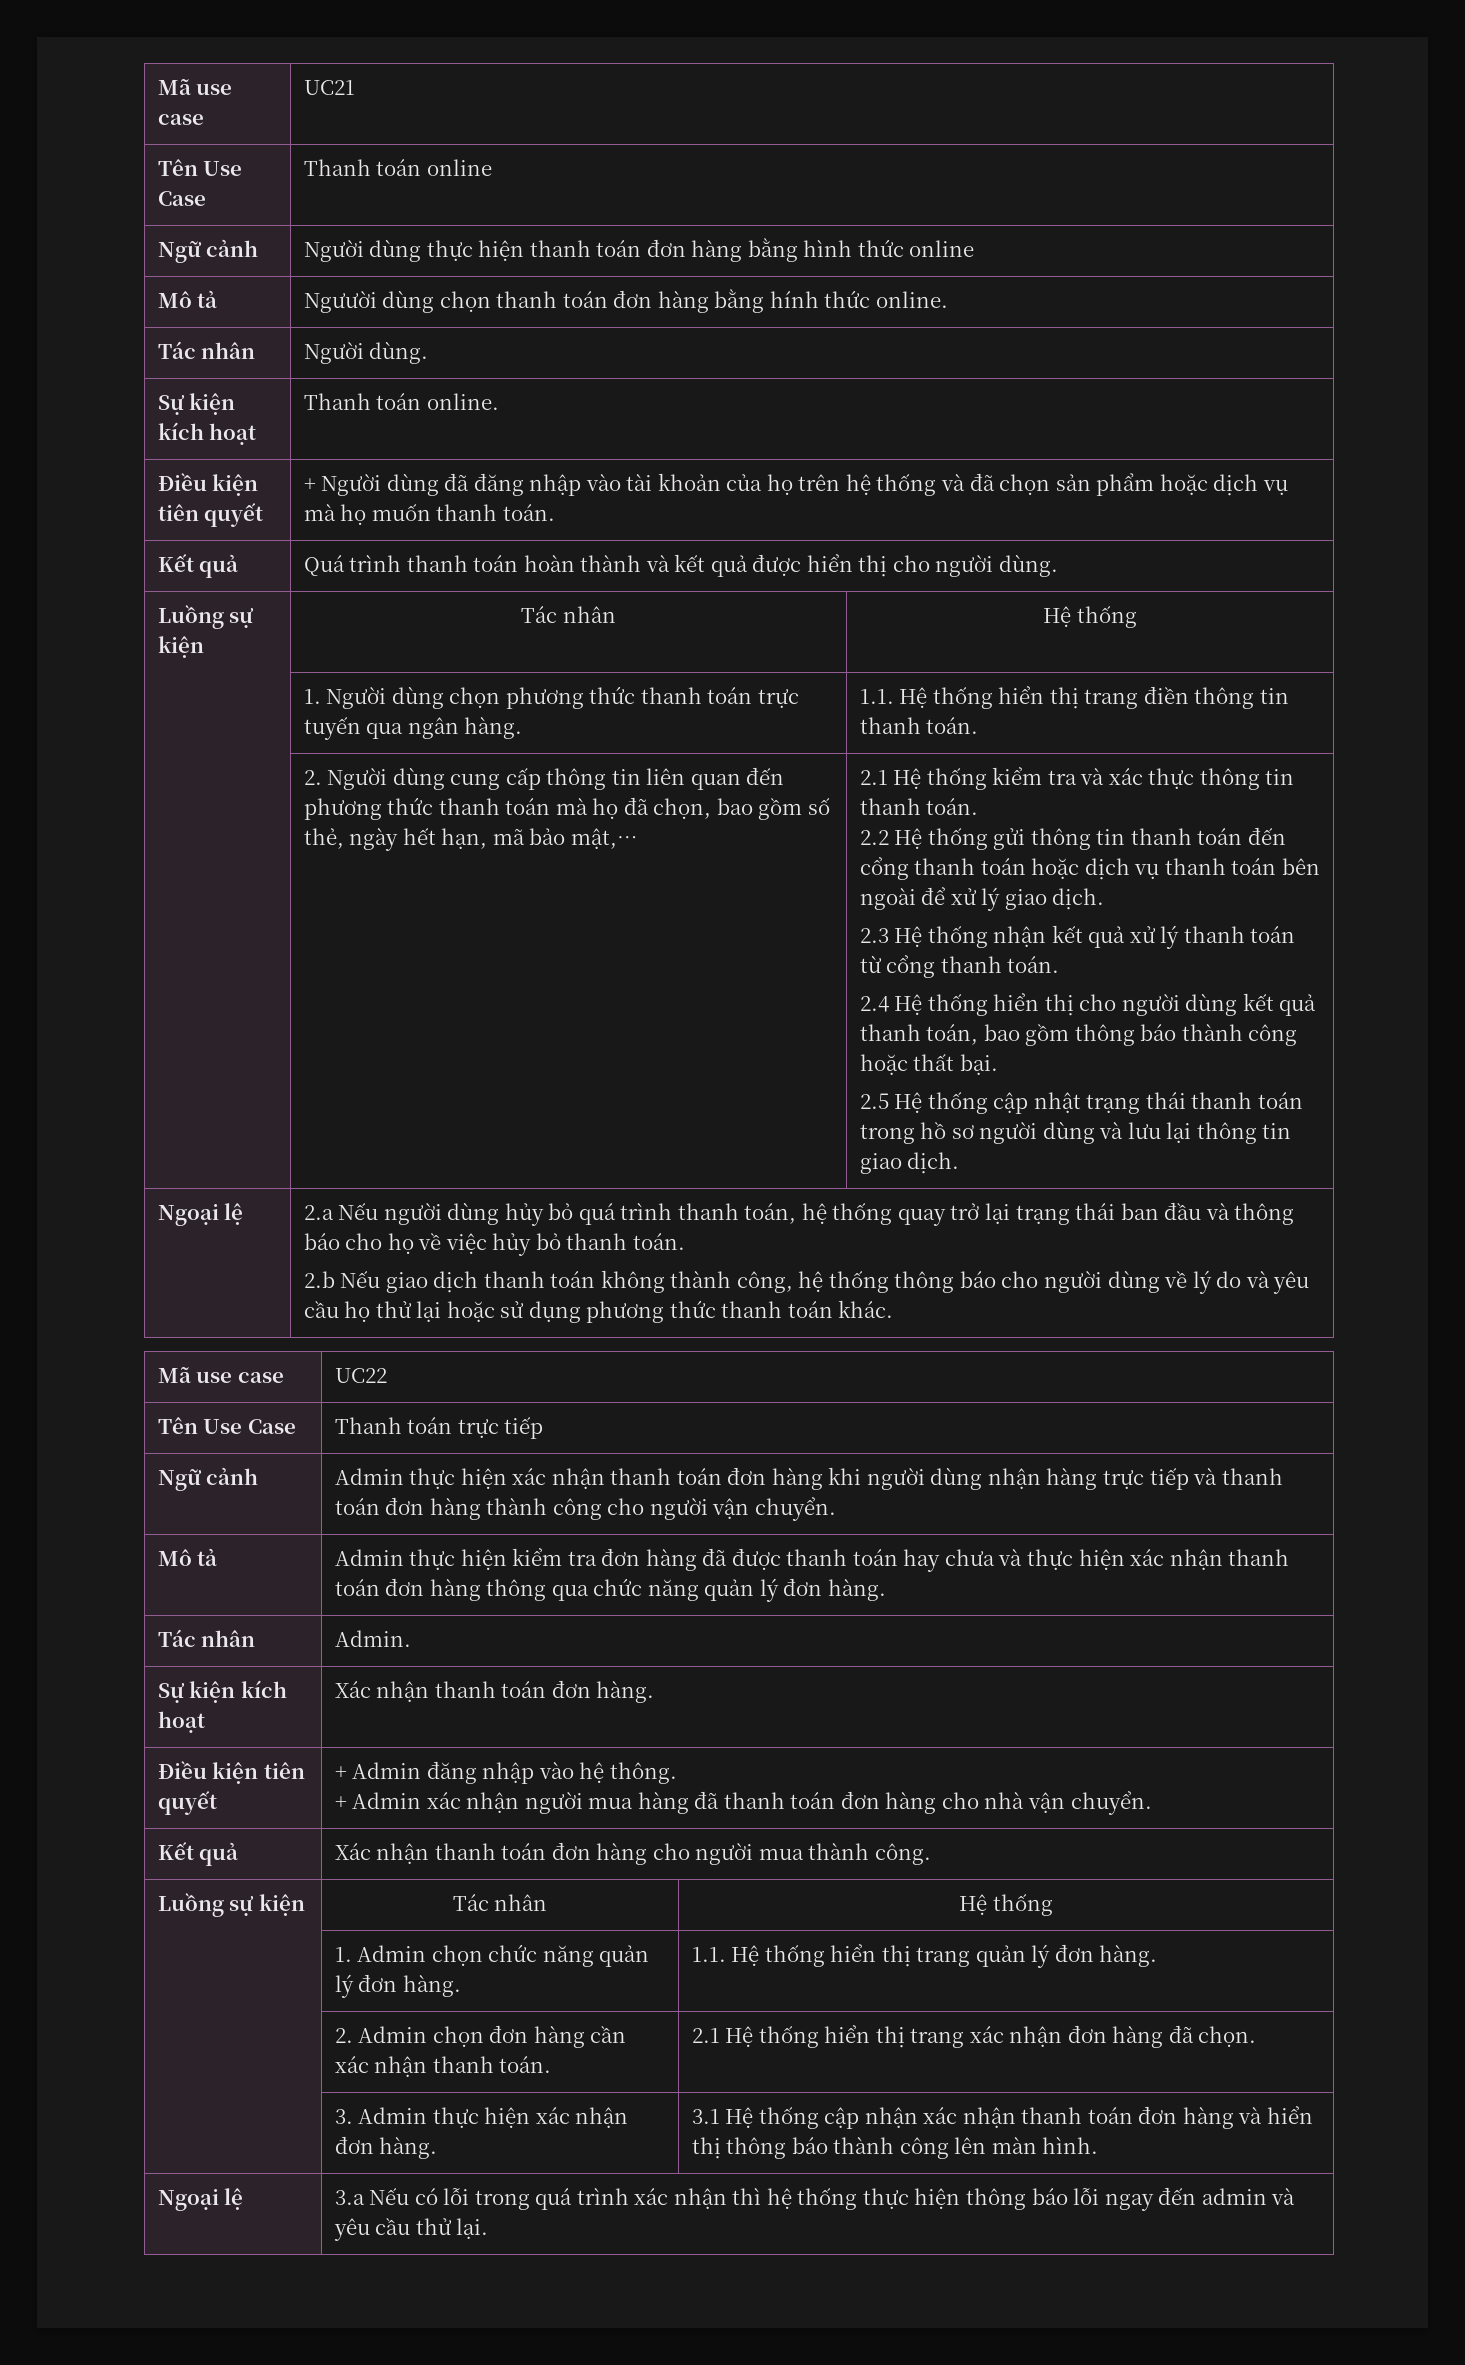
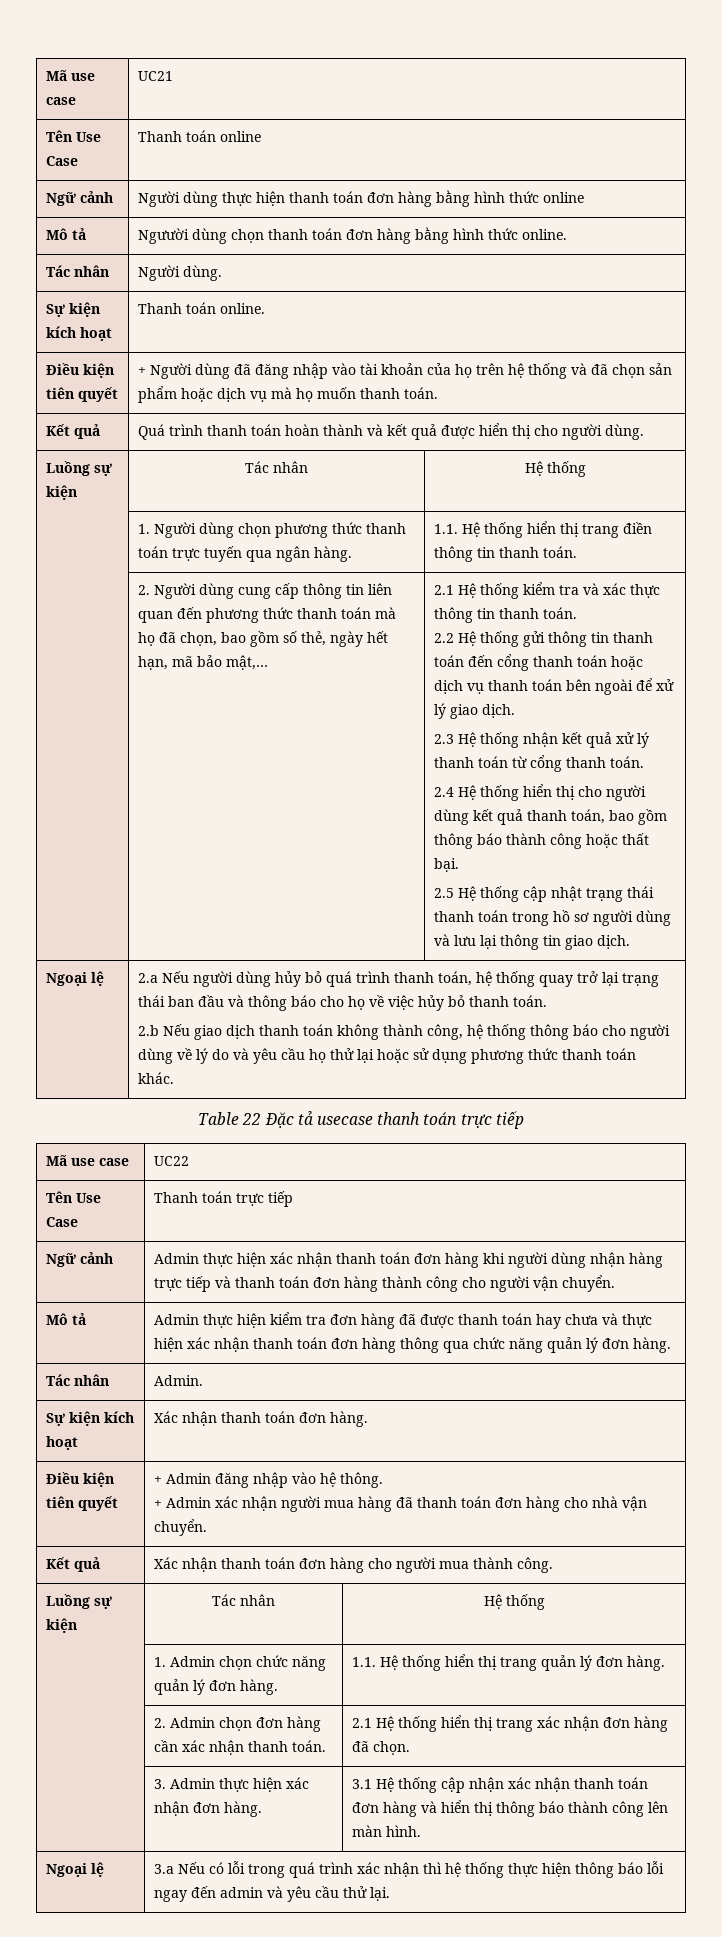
- Mô tả | Ngưười dùng chọn thanh toán đơn hàng bằng hính thức online.
+ Mô tả | Ngưười dùng chọn thanh toán đơn hàng bằng hình thức online.
+ Table 22 Đặc tả usecase thanh toán trực tiếp

